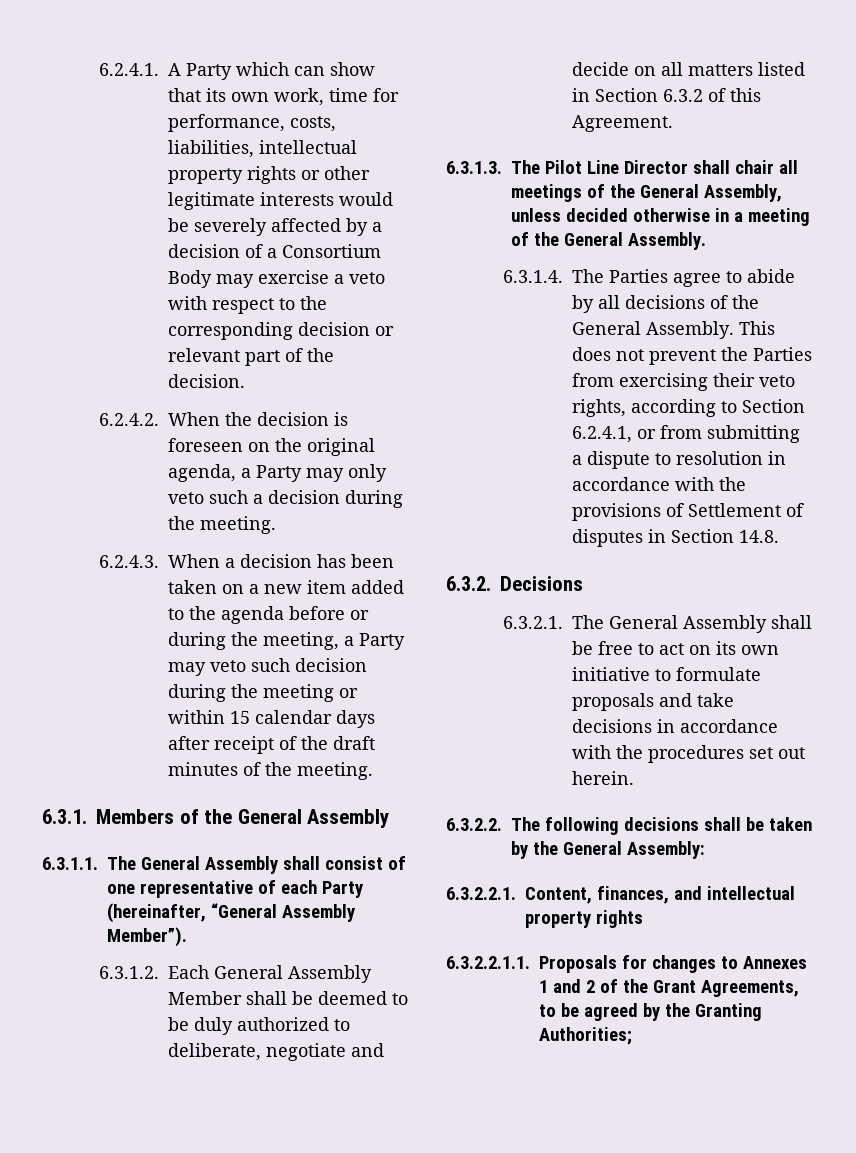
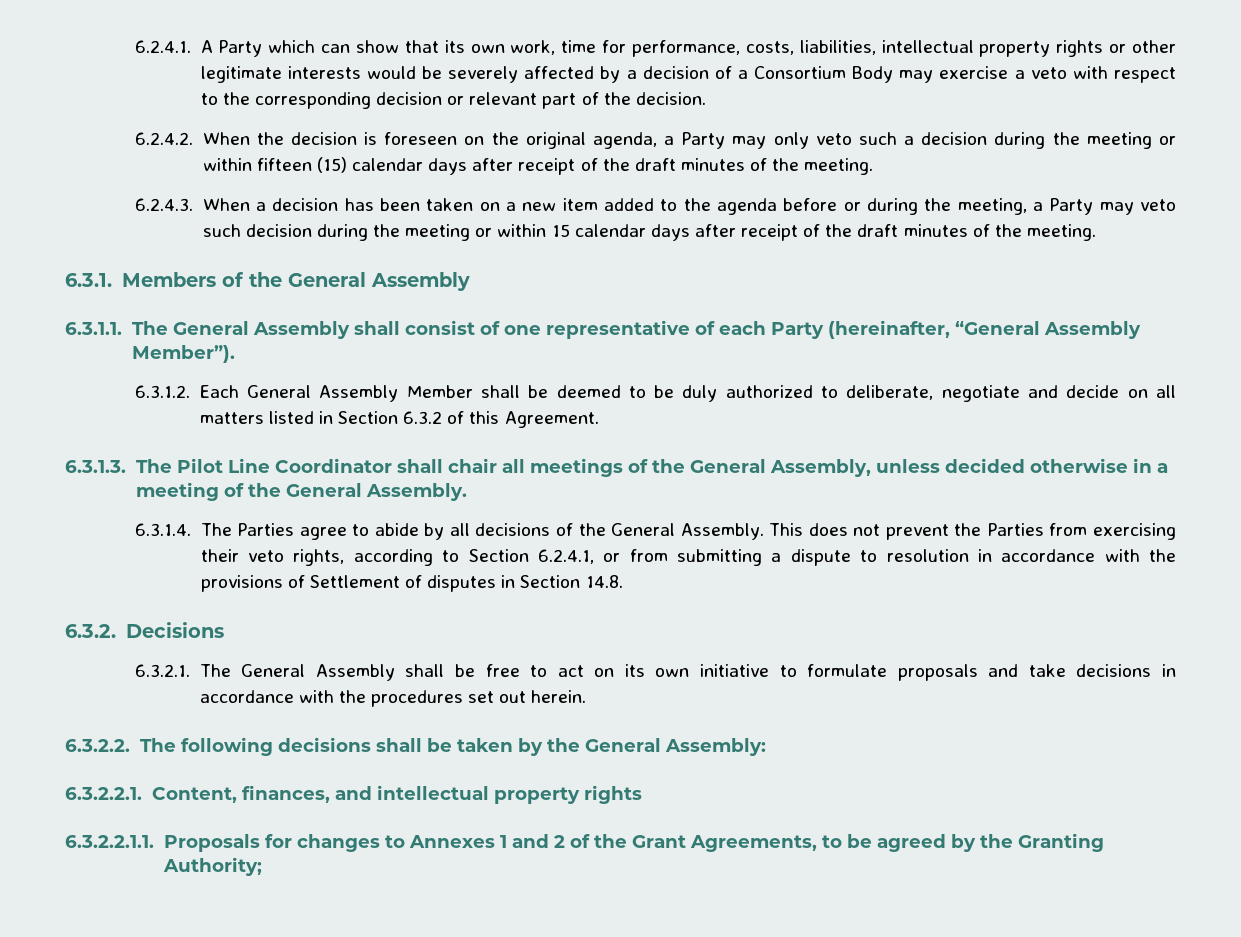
- 6.2.4.2. When the decision is foreseen on the original agenda, a Party may only veto such a decision during the meeting.
+ 6.2.4.2. When the decision is foreseen on the original agenda, a Party may only veto such a decision during the meeting or within fifteen (15) calendar days after receipt of the draft minutes of the meeting.
- 6.3.1.3. The Pilot Line Director shall chair all meetings of the General Assembly, unless decided otherwise in a meeting of the General Assembly.
+ 6.3.1.3. The Pilot Line Coordinator shall chair all meetings of the General Assembly, unless decided otherwise in a meeting of the General Assembly.
- 6.3.2.2.1.1. Proposals for changes to Annexes 1 and 2 of the Grant Agreements, to be agreed by the Granting Authorities;
+ 6.3.2.2.1.1. Proposals for changes to Annexes 1 and 2 of the Grant Agreements, to be agreed by the Granting Authority;

